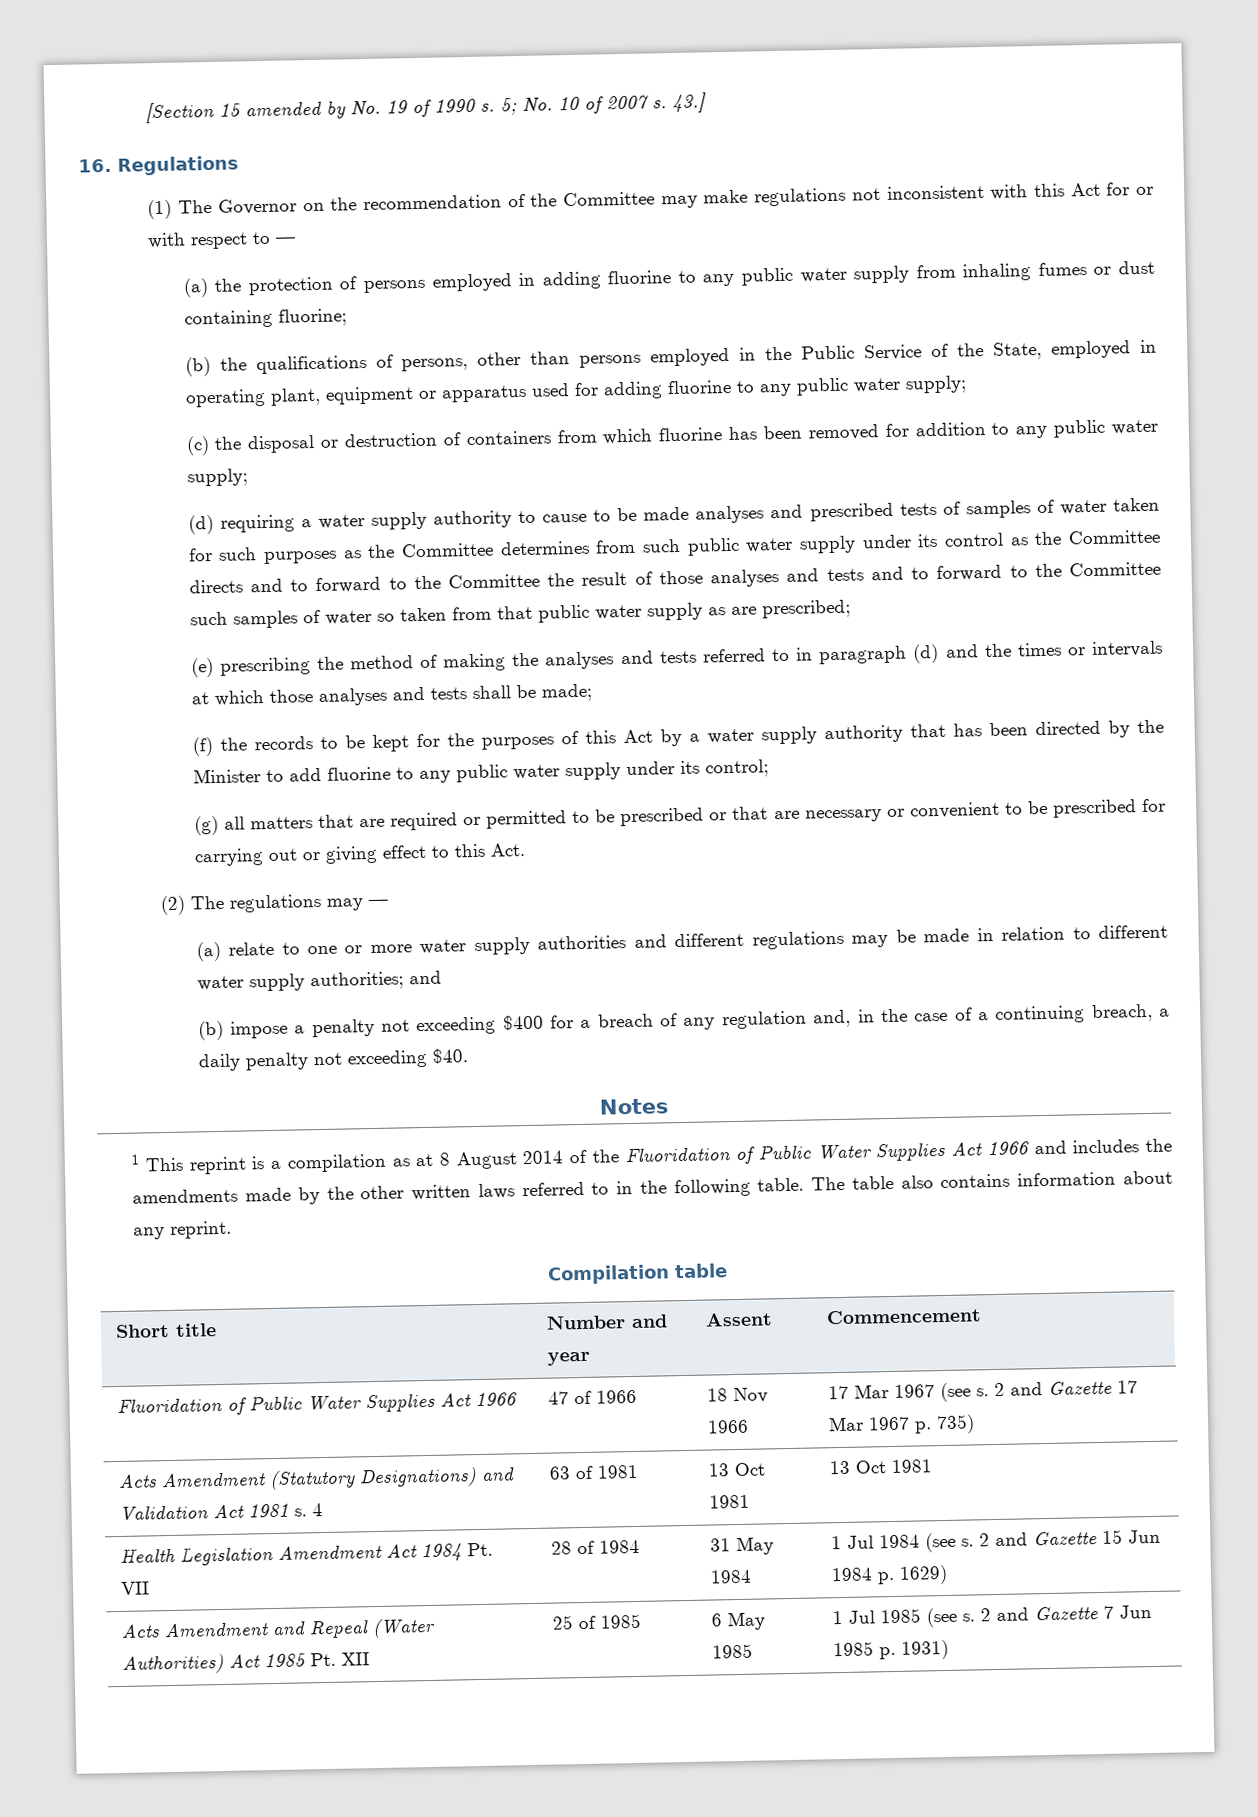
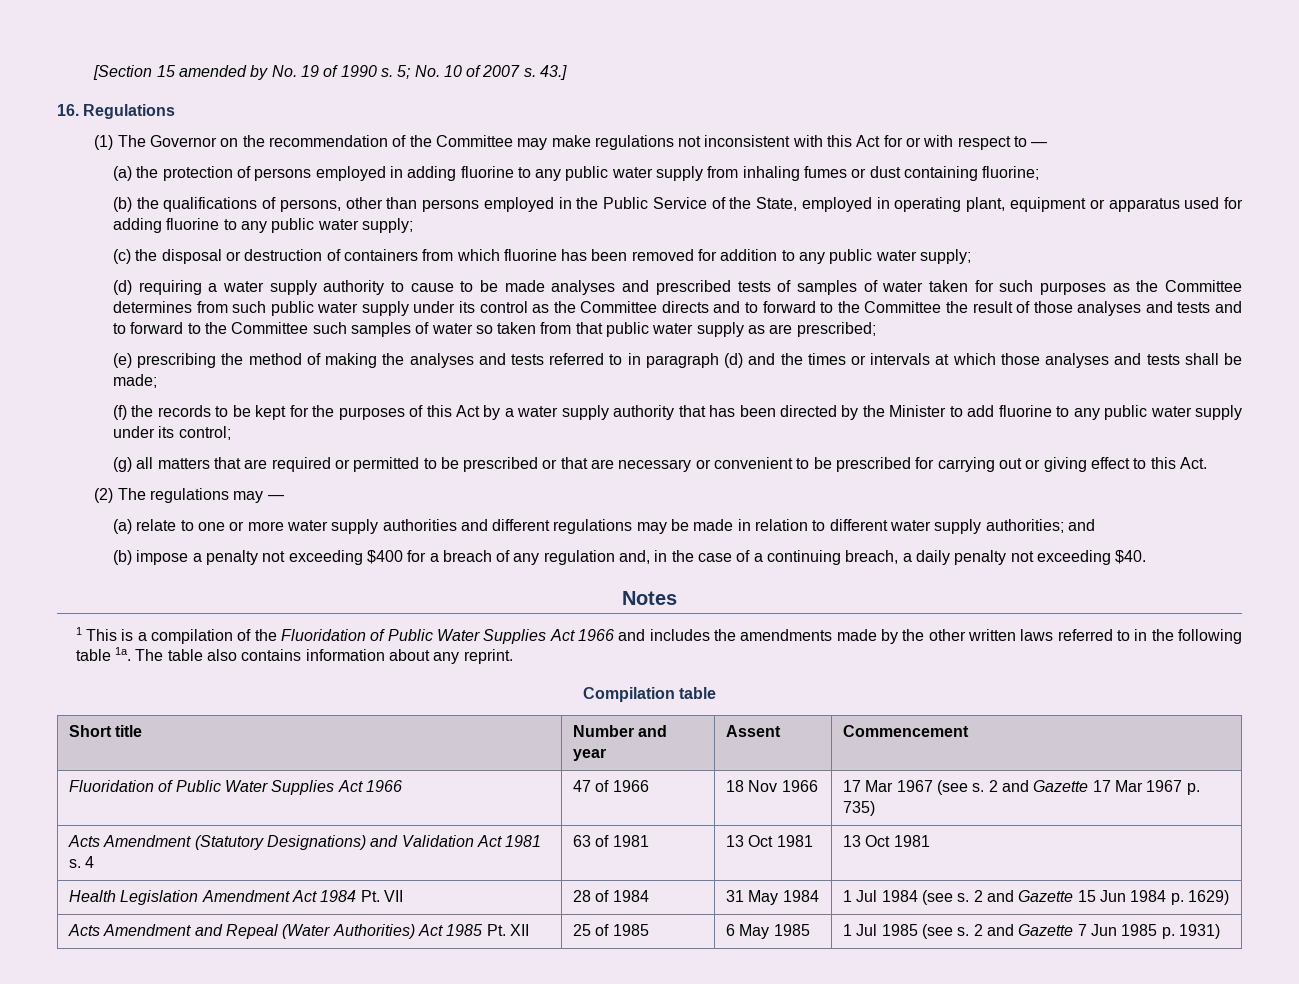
- 1 This reprint is a compilation as at 8 August 2014 of the Fluoridation of Public Water Supplies Act 1966 and includes the amendments made by the other written laws referred to in the following table.
+ 1 This is a compilation of the Fluoridation of Public Water Supplies Act 1966 and includes the amendments made by the other written laws referred to in the following table 1a.

